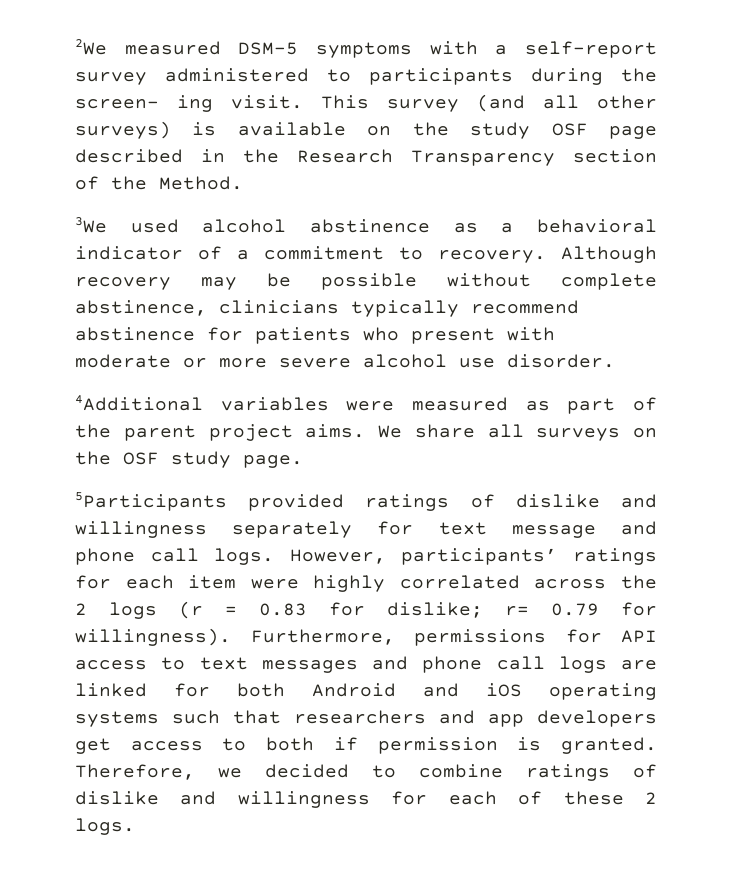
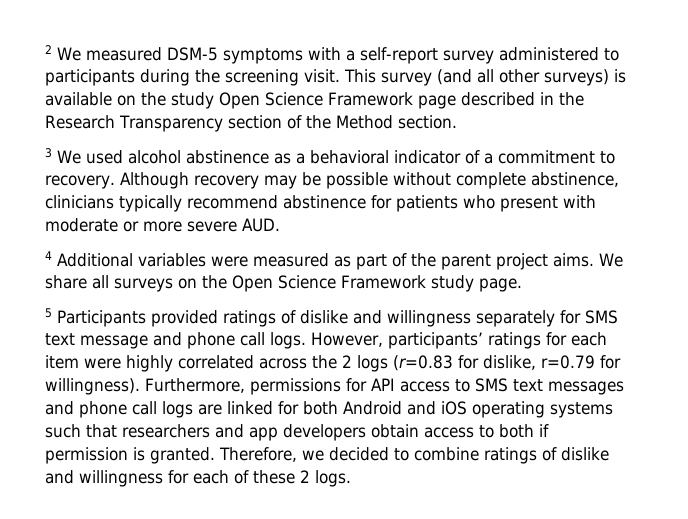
- 2We measured DSM-5 symptoms with a self-report survey administered to participants during the screen- ing visit.
+ 2 We measured DSM-5 symptoms with a self-report survey administered to participants during the screening visit.
- This survey (and all other surveys) is available on the study OSF page described in the Research Transparency section of the Method.
- 3We used alcohol abstinence as a behavioral indicator of a commitment to recovery.
+ This survey (and all other surveys) is available on the study Open Science Framework page described in the Research Transparency section of the Method section.
+ 3 We used alcohol abstinence as a behavioral indicator of a commitment to recovery.
- Although recovery may be possible without complete abstinence, clinicians typically recommend abstinence for patients who present with moderate or more severe alcohol use disorder.
- 4Additional variables were measured as part of the parent project aims.
+ Although recovery may be possible without complete abstinence, clinicians typically recommend abstinence for patients who present with moderate or more severe AUD.
+ 4 Additional variables were measured as part of the parent project aims.
- We share all surveys on the OSF study page.
+ We share all surveys on the Open Science Framework study page.
- 5Participants provided ratings of dislike and willingness separately for text message and phone call logs.
+ 5 Participants provided ratings of dislike and willingness separately for SMS text message and phone call logs.
- However, participants’ ratings for each item were highly correlated across the 2 logs (r = 0.83 for dislike; r= 0.79 for willingness).
+ However, participants’ ratings for each item were highly correlated across the 2 logs (r=0.83 for dislike, r=0.79 for willingness).
- Furthermore, permissions for API access to text messages and phone call logs are linked for both Android and iOS operating systems such that researchers and app developers get access to both if permission is granted.
+ Furthermore, permissions for API access to SMS text messages and phone call logs are linked for both Android and iOS operating systems such that researchers and app developers obtain access to both if permission is granted.

